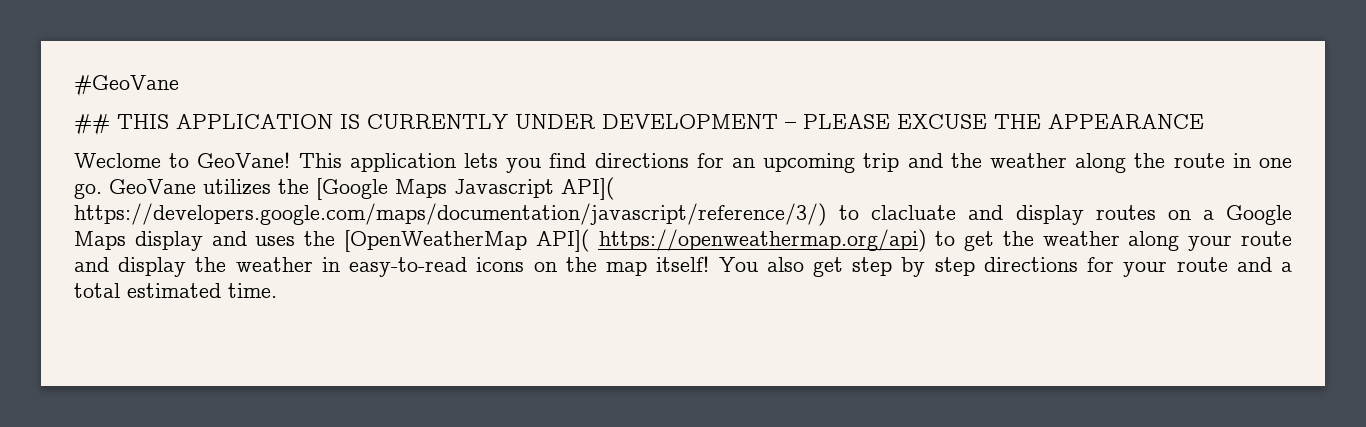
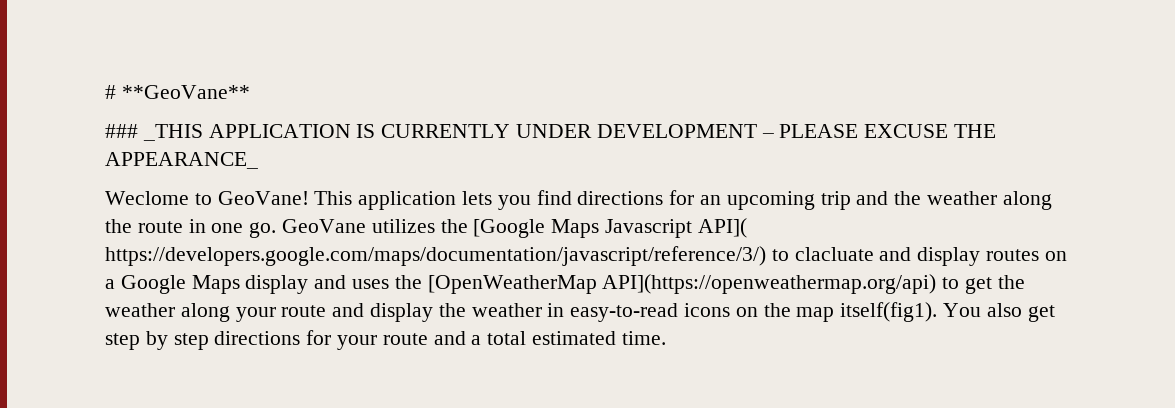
- #GeoVane
- ## THIS APPLICATION IS CURRENTLY UNDER DEVELOPMENT – PLEASE EXCUSE THE APPEARANCE
+ # **GeoVane**
+ ### _THIS APPLICATION IS CURRENTLY UNDER DEVELOPMENT – PLEASE EXCUSE THE APPEARANCE_
- GeoVane utilizes the [Google Maps Javascript API]( https://developers.google.com/maps/documentation/javascript/reference/3/) to clacluate and display routes on a Google Maps display and uses the [OpenWeatherMap API]( https://openweathermap.org/api) to get the weather along your route and display the weather in easy-to-read icons on the map itself!
+ GeoVane utilizes the [Google Maps Javascript API]( https://developers.google.com/maps/documentation/javascript/reference/3/) to clacluate and display routes on a Google Maps display and uses the [OpenWeatherMap API](https://openweathermap.org/api) to get the weather along your route and display the weather in easy-to-read icons on the map itself(fig1).

